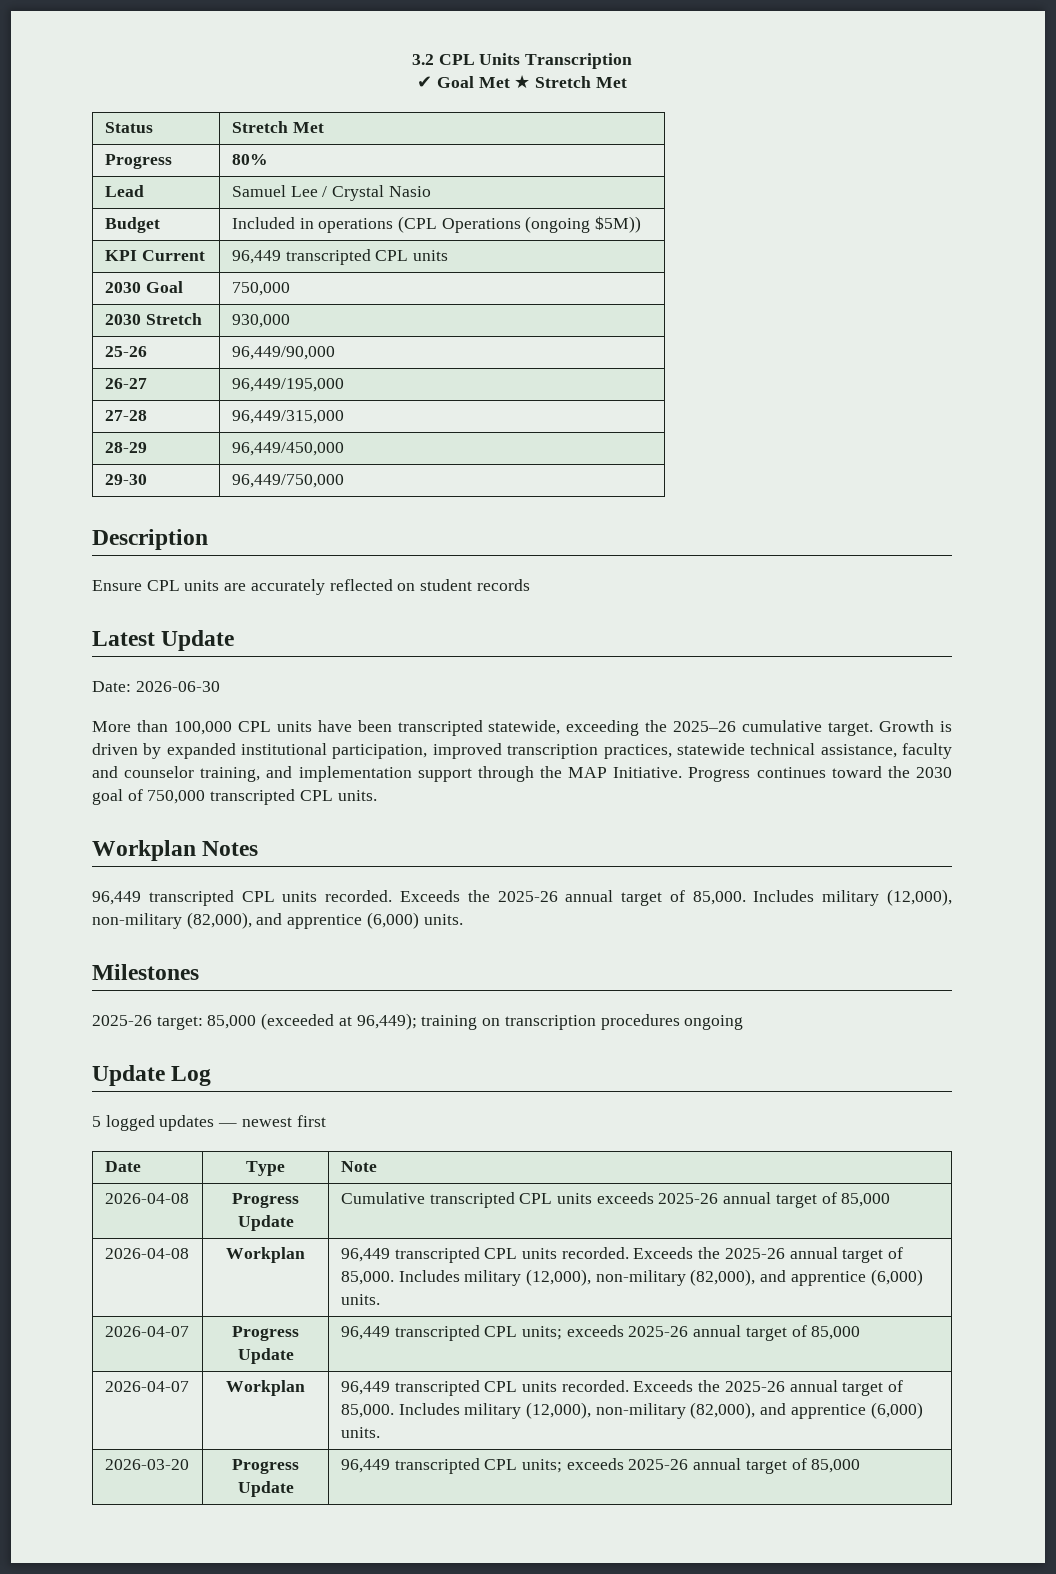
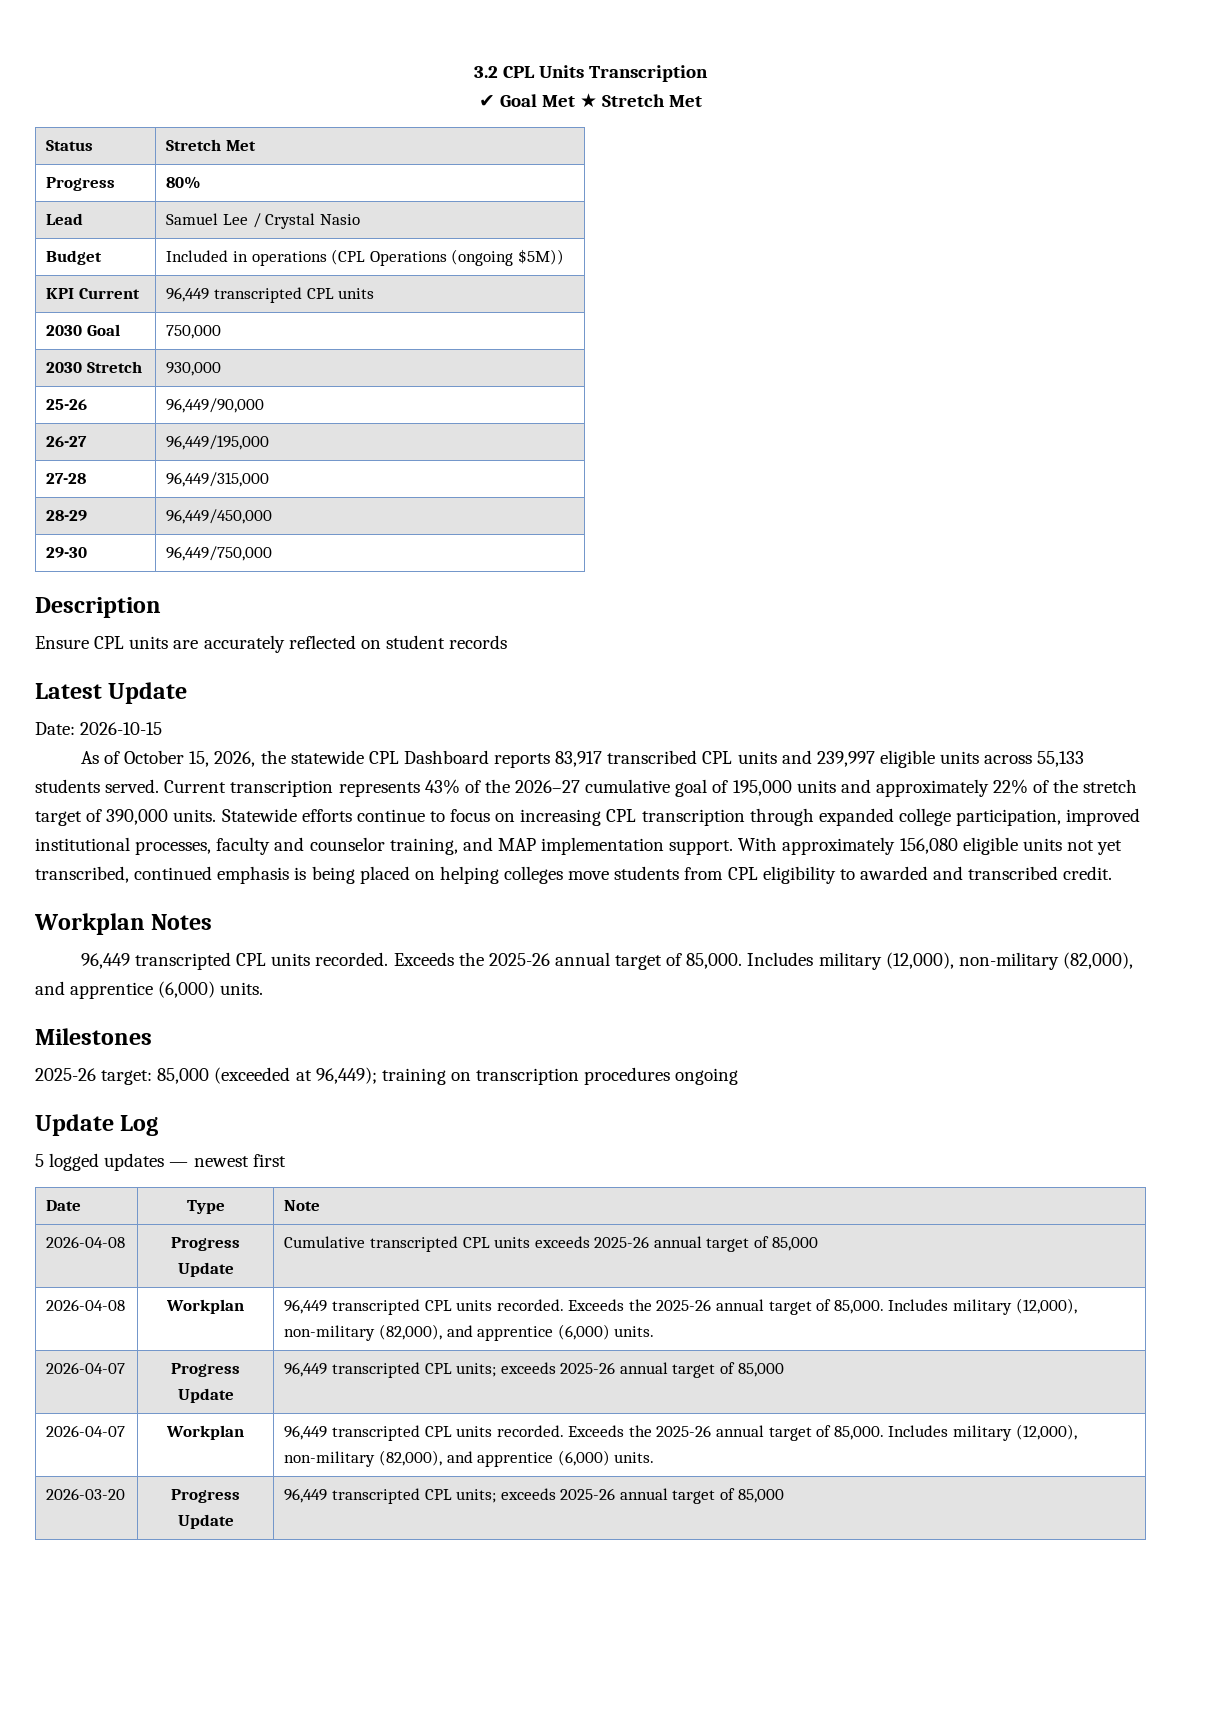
- Date: 2026-06-30
- More than 100,000 CPL units have been transcripted statewide, exceeding the 2025–26 cumulative target. Growth is driven by expanded institutional participation, improved transcription practices, statewide technical assistance, faculty and counselor training, and implementation support through the MAP Initiative. Progress continues toward the 2030 goal of 750,000 transcripted CPL units.
+ Date: 2026-10-15
+ As of October 15, 2026, the statewide CPL Dashboard reports 83,917 transcribed CPL units and 239,997 eligible units across 55,133 students served. Current transcription represents 43% of the 2026–27 cumulative goal of 195,000 units and approximately 22% of the stretch target of 390,000 units. Statewide efforts continue to focus on increasing CPL transcription through expanded college participation, improved institutional processes, faculty and counselor training, and MAP implementation support. With approximately 156,080 eligible units not yet transcribed, continued emphasis is being placed on helping colleges move students from CPL eligibility to awarded and transcribed credit.

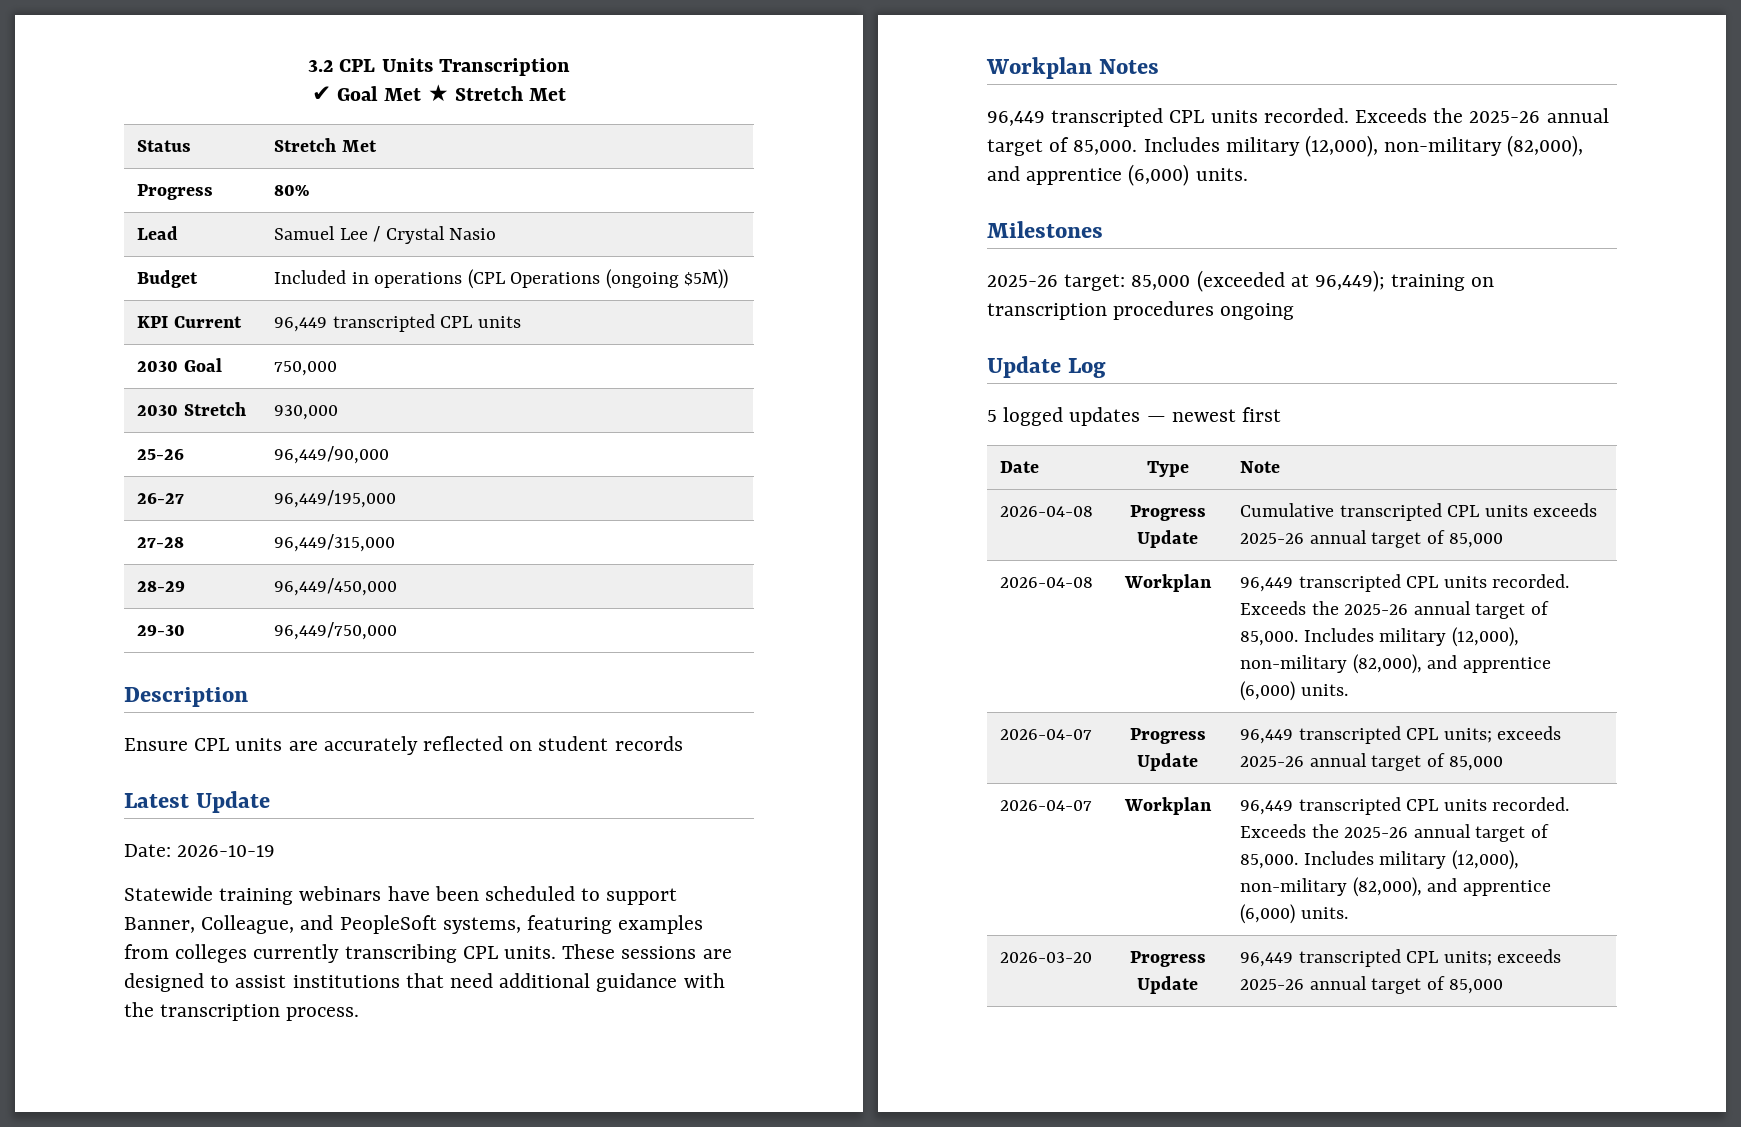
- Date: 2026-10-15
- As of October 15, 2026, the statewide CPL Dashboard reports 83,917 transcribed CPL units and 239,997 eligible units across 55,133 students served. Current transcription represents 43% of the 2026–27 cumulative goal of 195,000 units and approximately 22% of the stretch target of 390,000 units. Statewide efforts continue to focus on increasing CPL transcription through expanded college participation, improved institutional processes, faculty and counselor training, and MAP implementation support. With approximately 156,080 eligible units not yet transcribed, continued emphasis is being placed on helping colleges move students from CPL eligibility to awarded and transcribed credit.
+ Date: 2026-10-19
+ Statewide training webinars have been scheduled to support Banner, Colleague, and PeopleSoft systems, featuring examples from colleges currently transcribing CPL units. These sessions are designed to assist institutions that need additional guidance with the transcription process.

